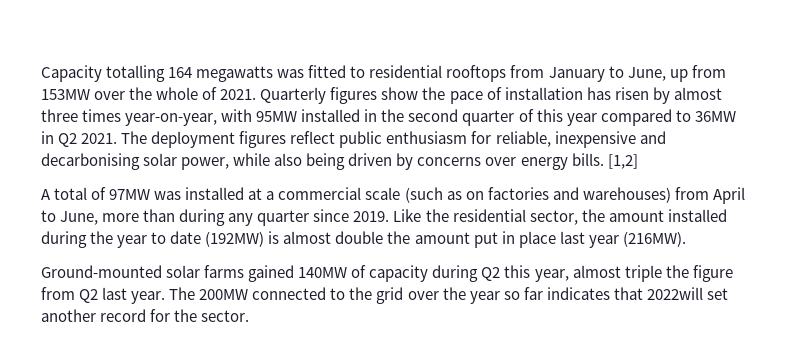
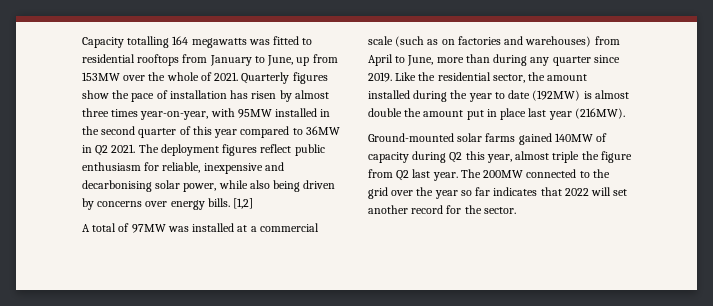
- The 200MW connected to the grid over the year so far indicates that 2022will set another record for the sector.
+ The 200MW connected to the grid over the year so far indicates that 2022 will set another record for the sector.

